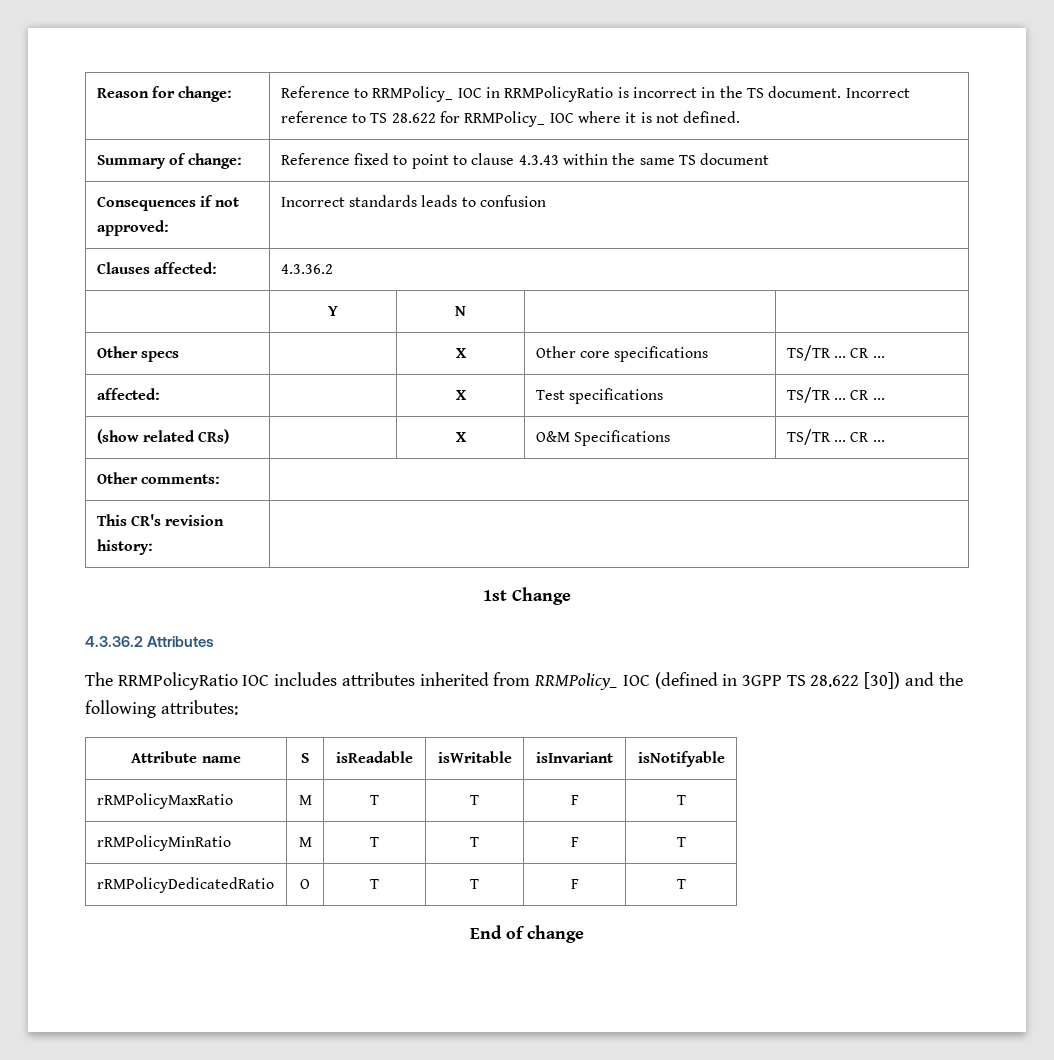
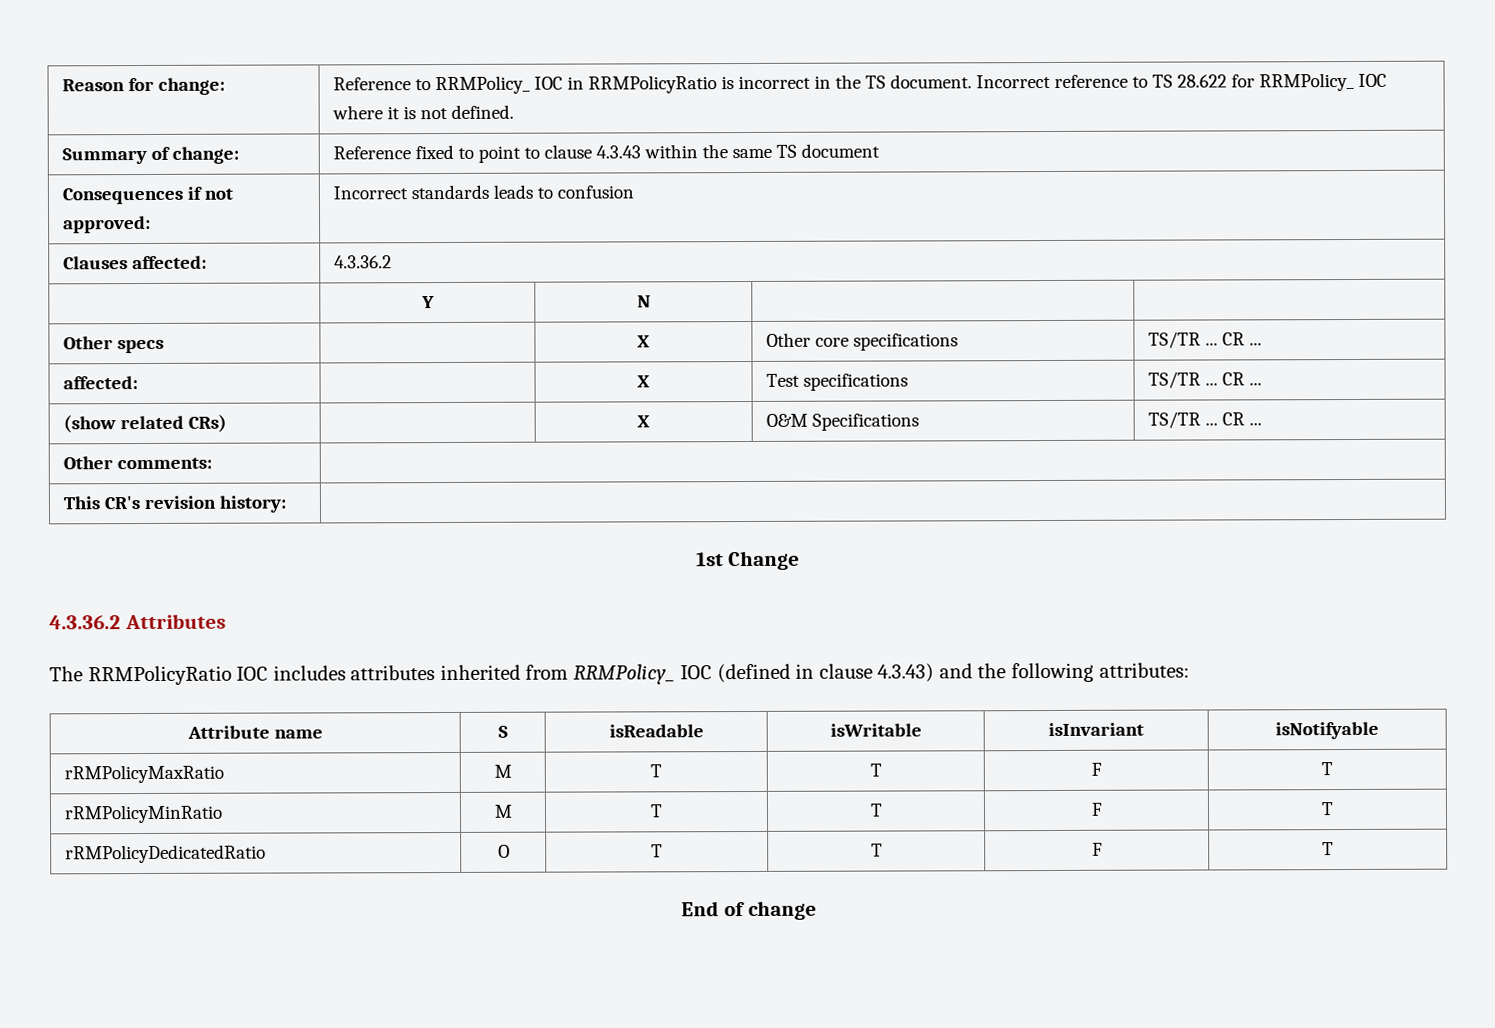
- The RRMPolicyRatio IOC includes attributes inherited from RRMPolicy_ IOC (defined in 3GPP TS 28.622 [30]) and the following attributes:
+ The RRMPolicyRatio IOC includes attributes inherited from RRMPolicy_ IOC (defined in clause 4.3.43) and the following attributes:

